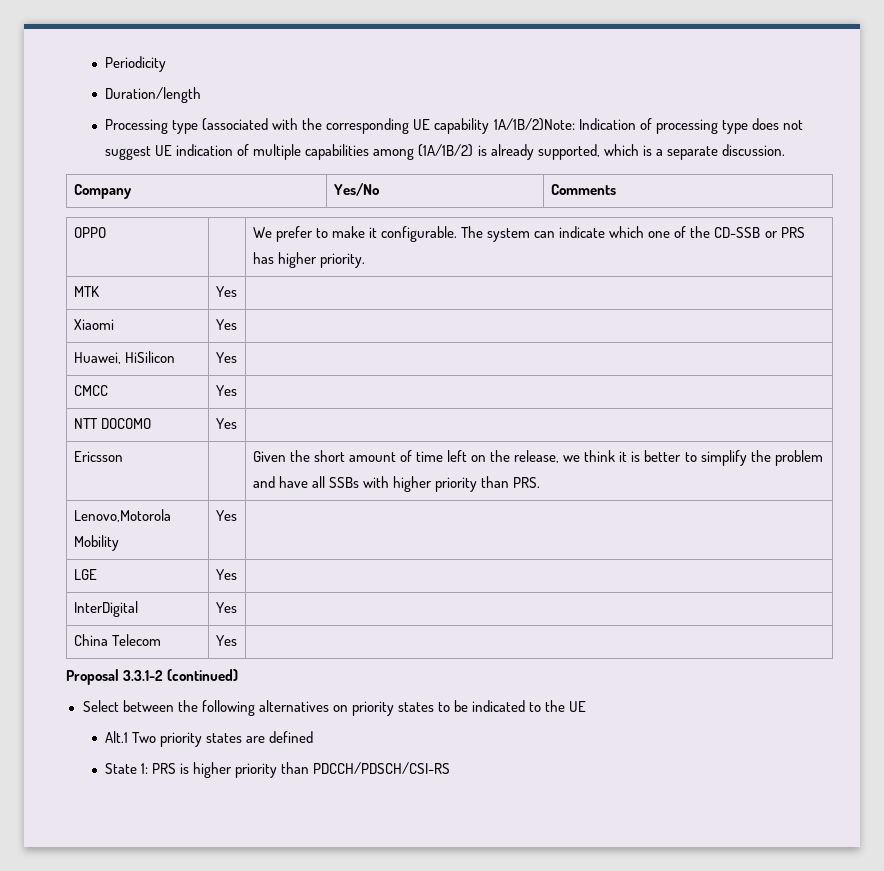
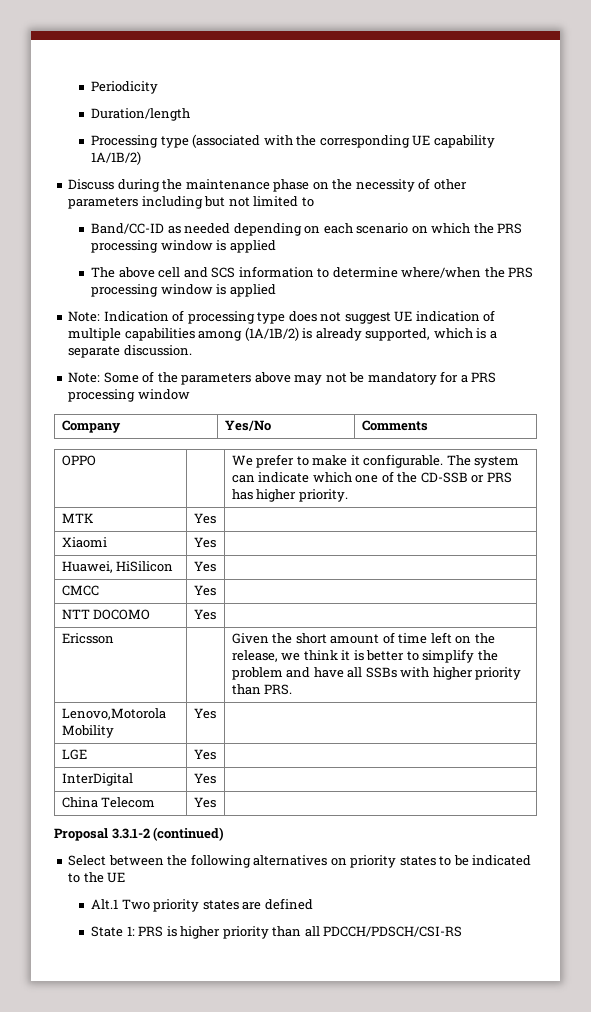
- Processing type (associated with the corresponding UE capability 1A/1B/2)Note: Indication of processing type does not suggest UE indication of multiple capabilities among (1A/1B/2) is already supported, which is a separate discussion.
+ Processing type (associated with the corresponding UE capability 1A/1B/2)
+ Discuss during the maintenance phase on the necessity of other parameters including but not limited to
+ Band/CC-ID as needed depending on each scenario on which the PRS processing window is applied
+ The above cell and SCS information to determine where/when the PRS processing window is applied
+ Note: Indication of processing type does not suggest UE indication of multiple capabilities among (1A/1B/2) is already supported, which is a separate discussion.
+ Note: Some of the parameters above may not be mandatory for a PRS processing window
- State 1: PRS is higher priority than PDCCH/PDSCH/CSI-RS
+ State 1: PRS is higher priority than all PDCCH/PDSCH/CSI-RS

